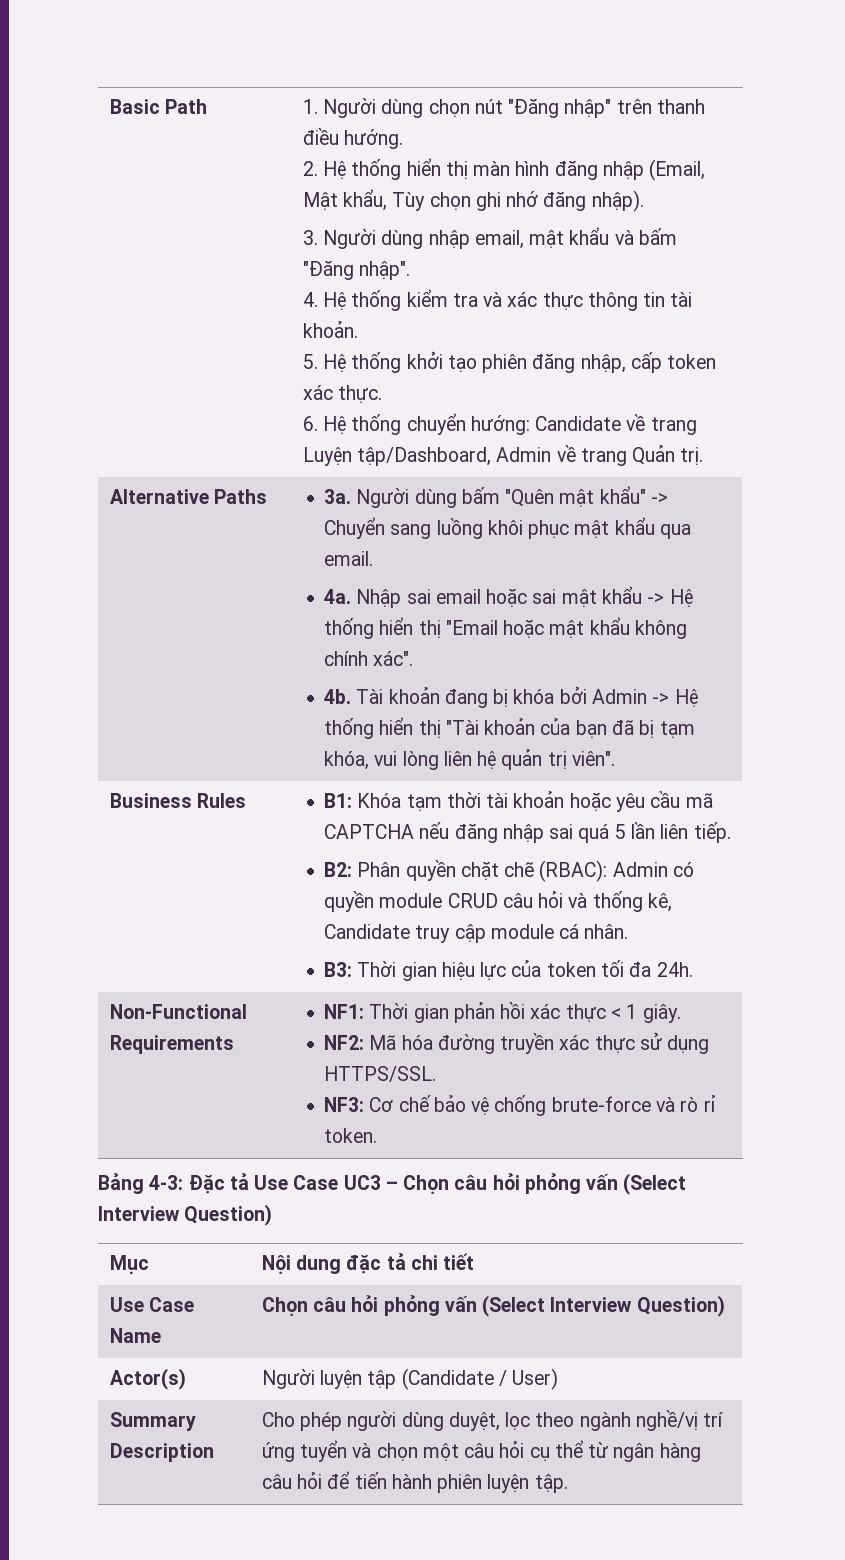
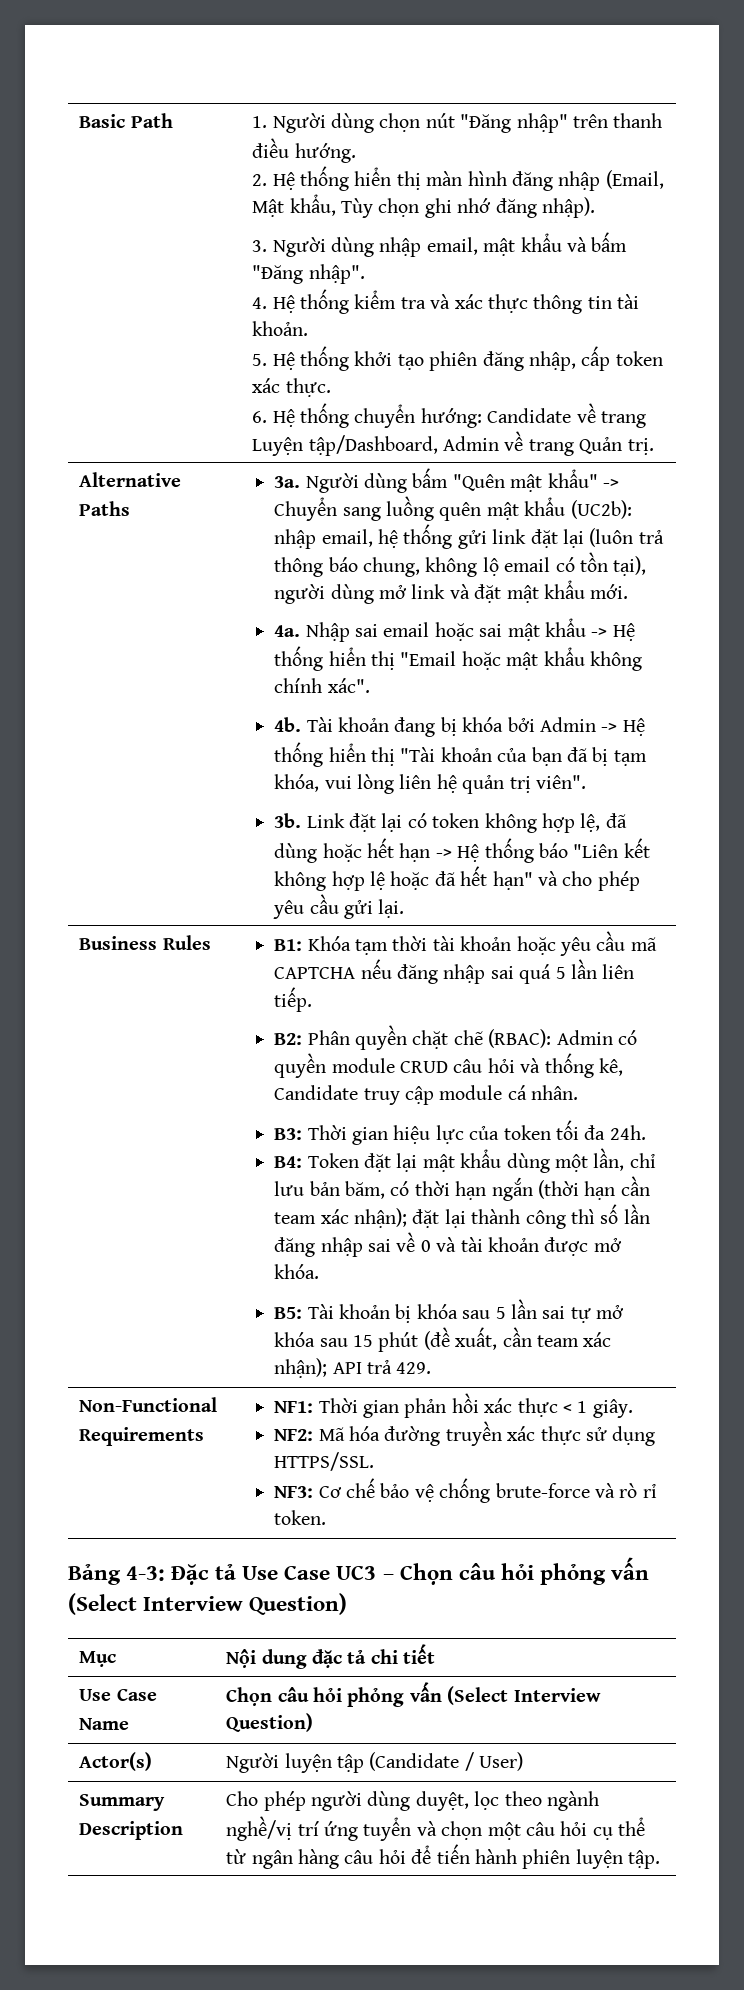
- Người dùng bấm "Quên mật khẩu" -> Chuyển sang luồng khôi phục mật khẩu qua email.
+ Người dùng bấm "Quên mật khẩu" -> Chuyển sang luồng quên mật khẩu (UC2b): nhập email, hệ thống gửi link đặt lại (luôn trả thông báo chung, không lộ email có tồn tại), người dùng mở link và đặt mật khẩu mới.
+ 3b. Link đặt lại có token không hợp lệ, đã dùng hoặc hết hạn -> Hệ thống báo "Liên kết không hợp lệ hoặc đã hết hạn" và cho phép yêu cầu gửi lại.
+ B4: Token đặt lại mật khẩu dùng một lần, chỉ lưu bản băm, có thời hạn ngắn (thời hạn cần team xác nhận); đặt lại thành công thì số lần đăng nhập sai về 0 và tài khoản được mở khóa.
+ B5: Tài khoản bị khóa sau 5 lần sai tự mở khóa sau 15 phút (đề xuất, cần team xác nhận); API trả 429.

